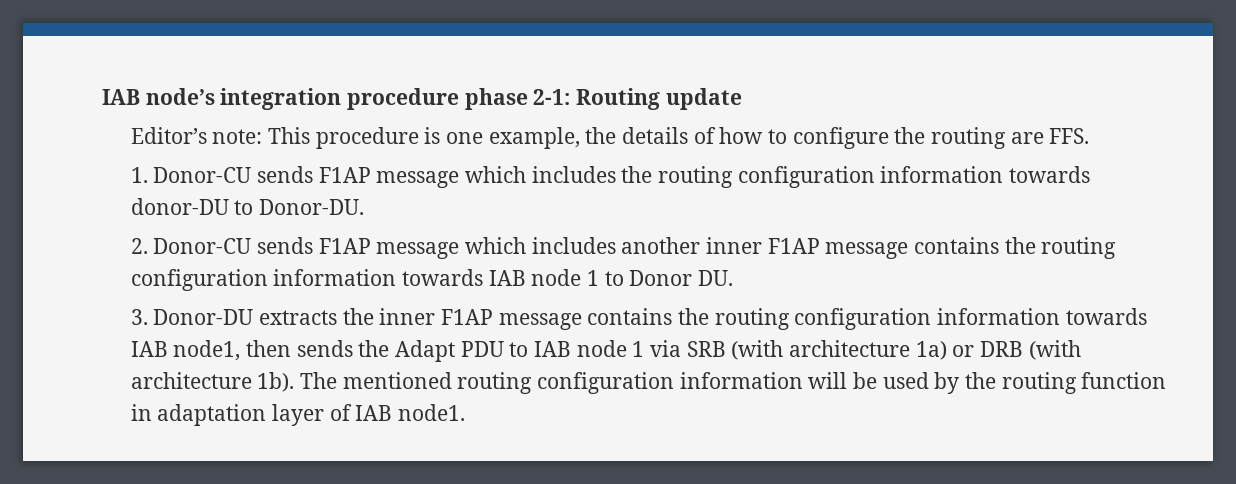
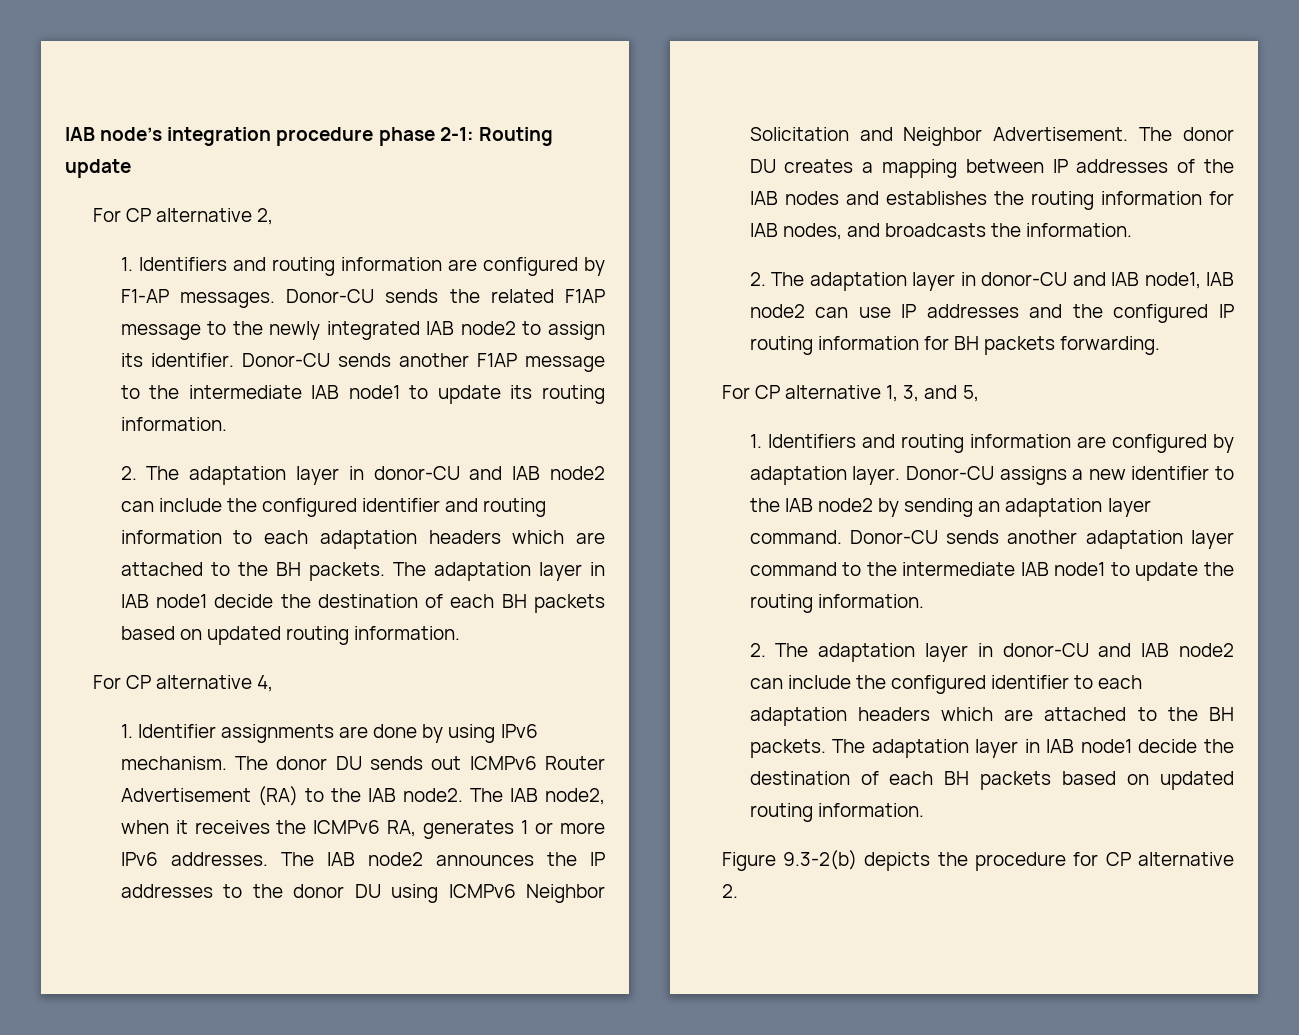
- Editor’s note: This procedure is one example, the details of how to configure the routing are FFS.
- 1. Donor-CU sends F1AP message which includes the routing configuration information towards donor-DU to Donor-DU.
- 2. Donor-CU sends F1AP message which includes another inner F1AP message contains the routing configuration information towards IAB node 1 to Donor DU.
- 3. Donor-DU extracts the inner F1AP message contains the routing configuration information towards IAB node1, then sends the Adapt PDU to IAB node 1 via SRB (with architecture 1a) or DRB (with architecture 1b). The mentioned routing configuration information will be used by the routing function in adaptation layer of IAB node1.
+ For CP alternative 2,
+ 1. Identifiers and routing information are configured by F1-AP messages. Donor-CU sends the related F1AP message to the newly integrated IAB node2 to assign its identifier. Donor-CU sends another F1AP message to the intermediate IAB node1 to update its routing information.
+ 2. The adaptation layer in donor-CU and IAB node2 can include the configured identifier and routing information to each adaptation headers which are attached to the BH packets. The adaptation layer in IAB node1 decide the destination of each BH packets based on updated routing information.
+ For CP alternative 4,
+ 1. Identifier assignments are done by using IPv6 mechanism. The donor DU sends out ICMPv6 Router Advertisement (RA) to the IAB node2. The IAB node2, when it receives the ICMPv6 RA, generates 1 or more IPv6 addresses. The IAB node2 announces the IP addresses to the donor DU using ICMPv6 Neighbor Solicitation and Neighbor Advertisement. The donor DU creates a mapping between IP addresses of the IAB nodes and establishes the routing information for IAB nodes, and broadcasts the information.
+ 2. The adaptation layer in donor-CU and IAB node1, IAB node2 can use IP addresses and the configured IP routing information for BH packets forwarding.
+ For CP alternative 1, 3, and 5,
+ 1. Identifiers and routing information are configured by adaptation layer. Donor-CU assigns a new identifier to the IAB node2 by sending an adaptation layer command. Donor-CU sends another adaptation layer command to the intermediate IAB node1 to update the routing information.
+ 2. The adaptation layer in donor-CU and IAB node2 can include the configured identifier to each adaptation headers which are attached to the BH packets. The adaptation layer in IAB node1 decide the destination of each BH packets based on updated routing information.
+ Figure 9.3-2(b) depicts the procedure for CP alternative 2.

